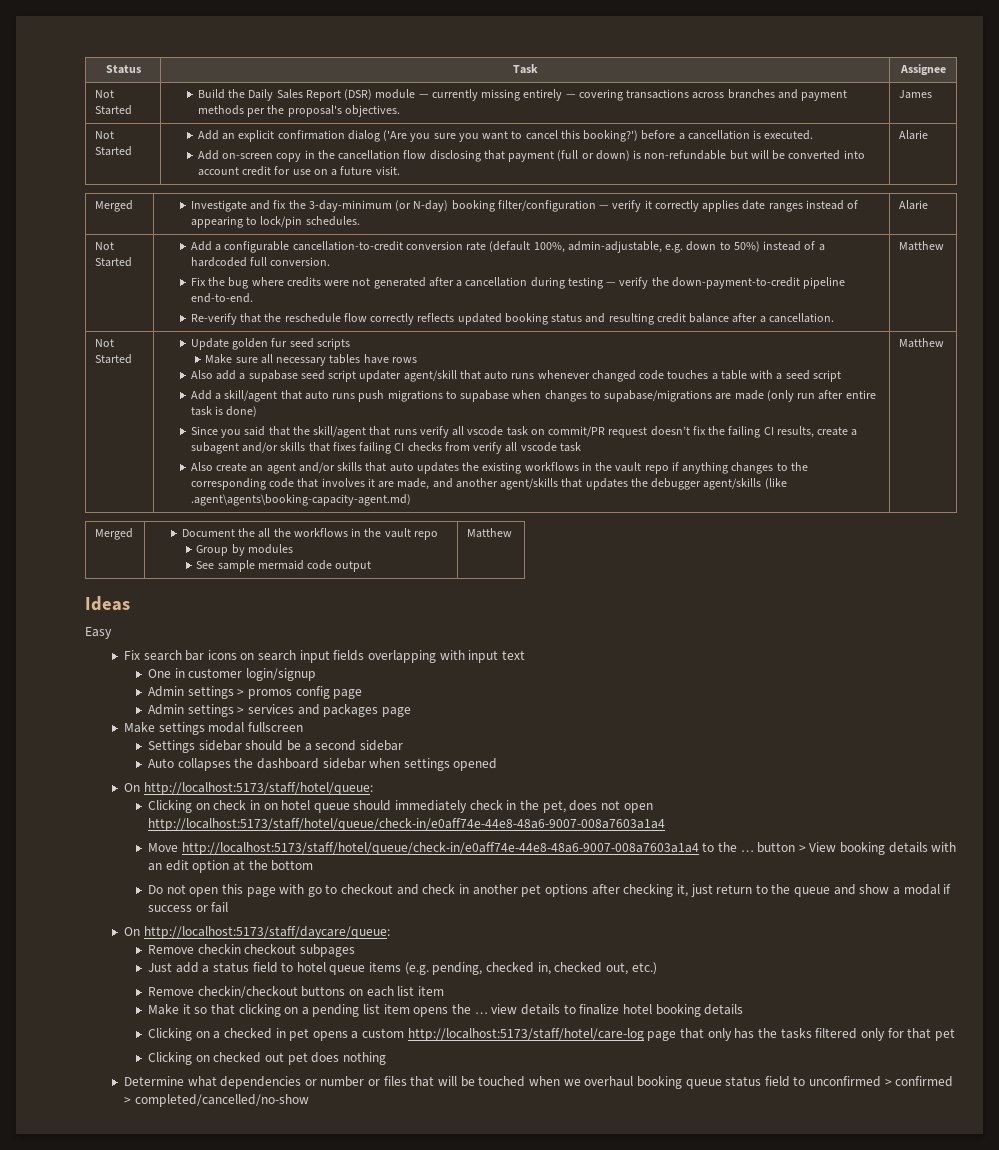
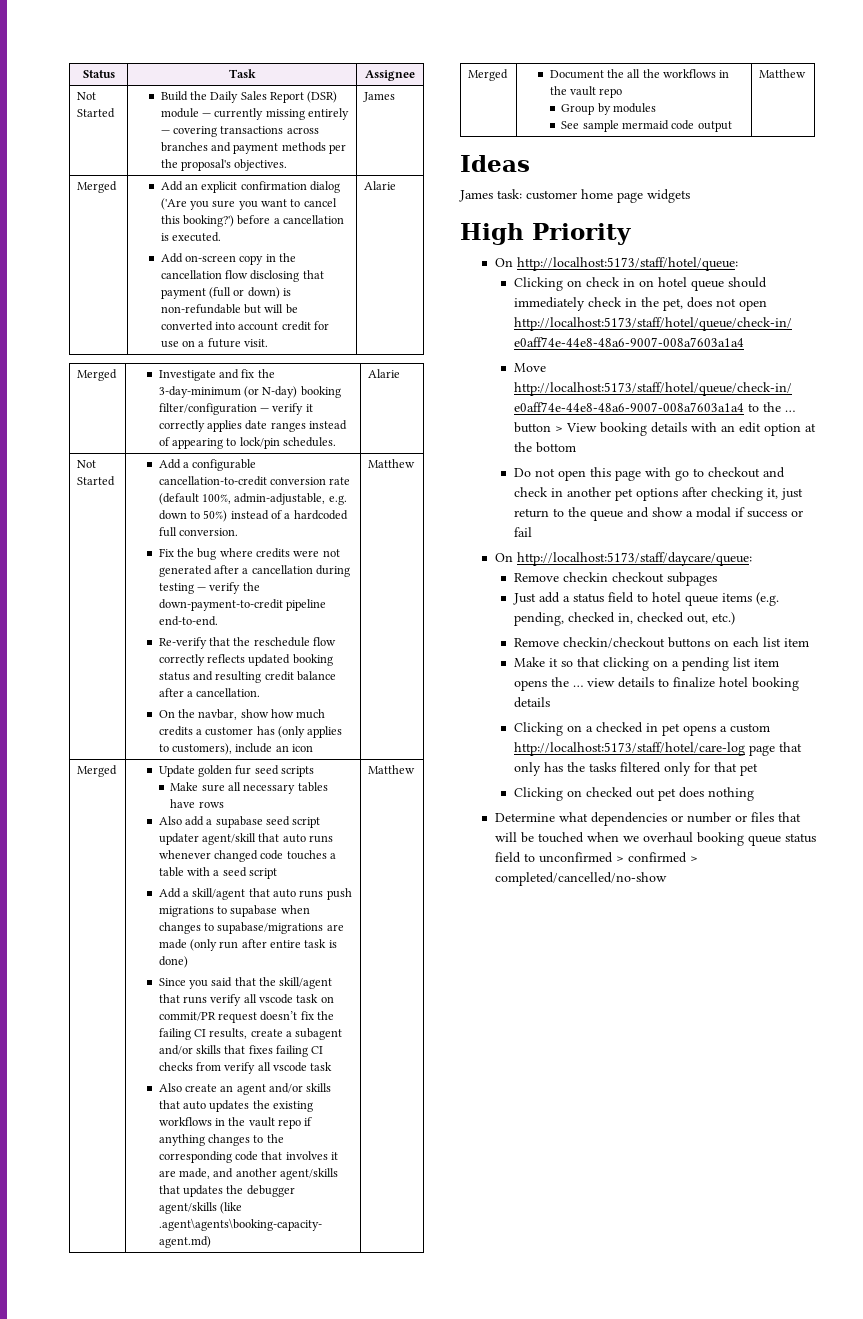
  Not Started | Build the Daily Sales Report (DSR) module — currently missing entirely — covering transactions across branches and payment methods per the proposal's objectives. | James
- Not Started
+ Merged
- Re-verify that the reschedule flow correctly reflects updated booking status and resulting credit balance after a cancellation. | Matthew
- Not Started
+ Re-verify that the reschedule flow correctly reflects updated booking status and resulting credit balance after a cancellation.
+ On the navbar, show how much credits a customer has (only applies to customers), include an icon | Matthew
+ Merged
- Easy
- Fix search bar icons on search input fields overlapping with input text
- One in customer login/signup
- Admin settings > promos config page
- Admin settings > services and packages page
- Make settings modal fullscreen
- Settings sidebar should be a second sidebar
- Auto collapses the dashboard sidebar when settings opened
+ James task: customer home page widgets
+ High Priority

